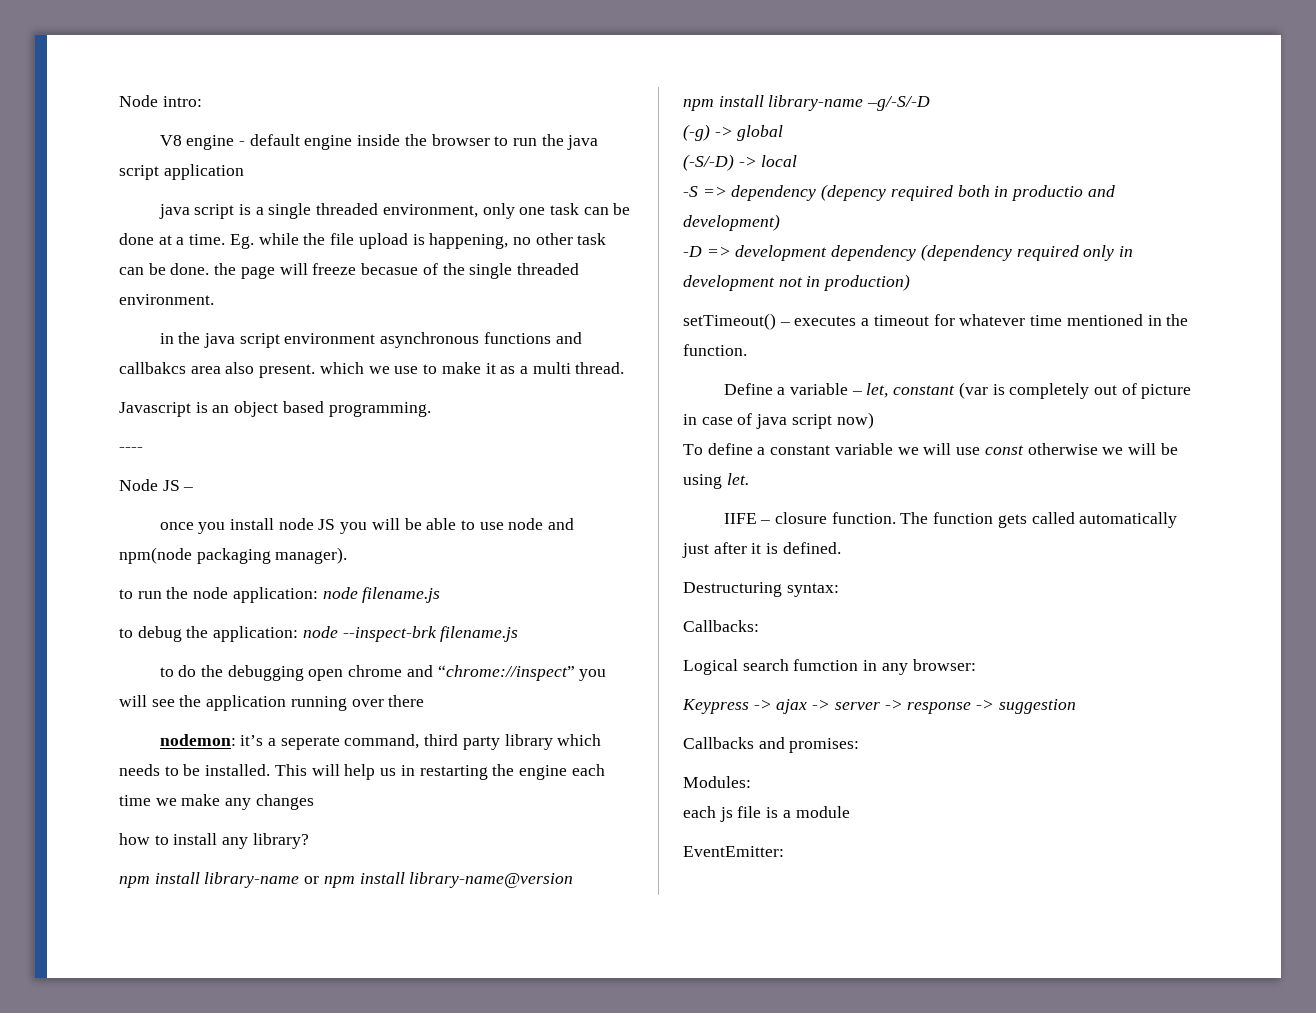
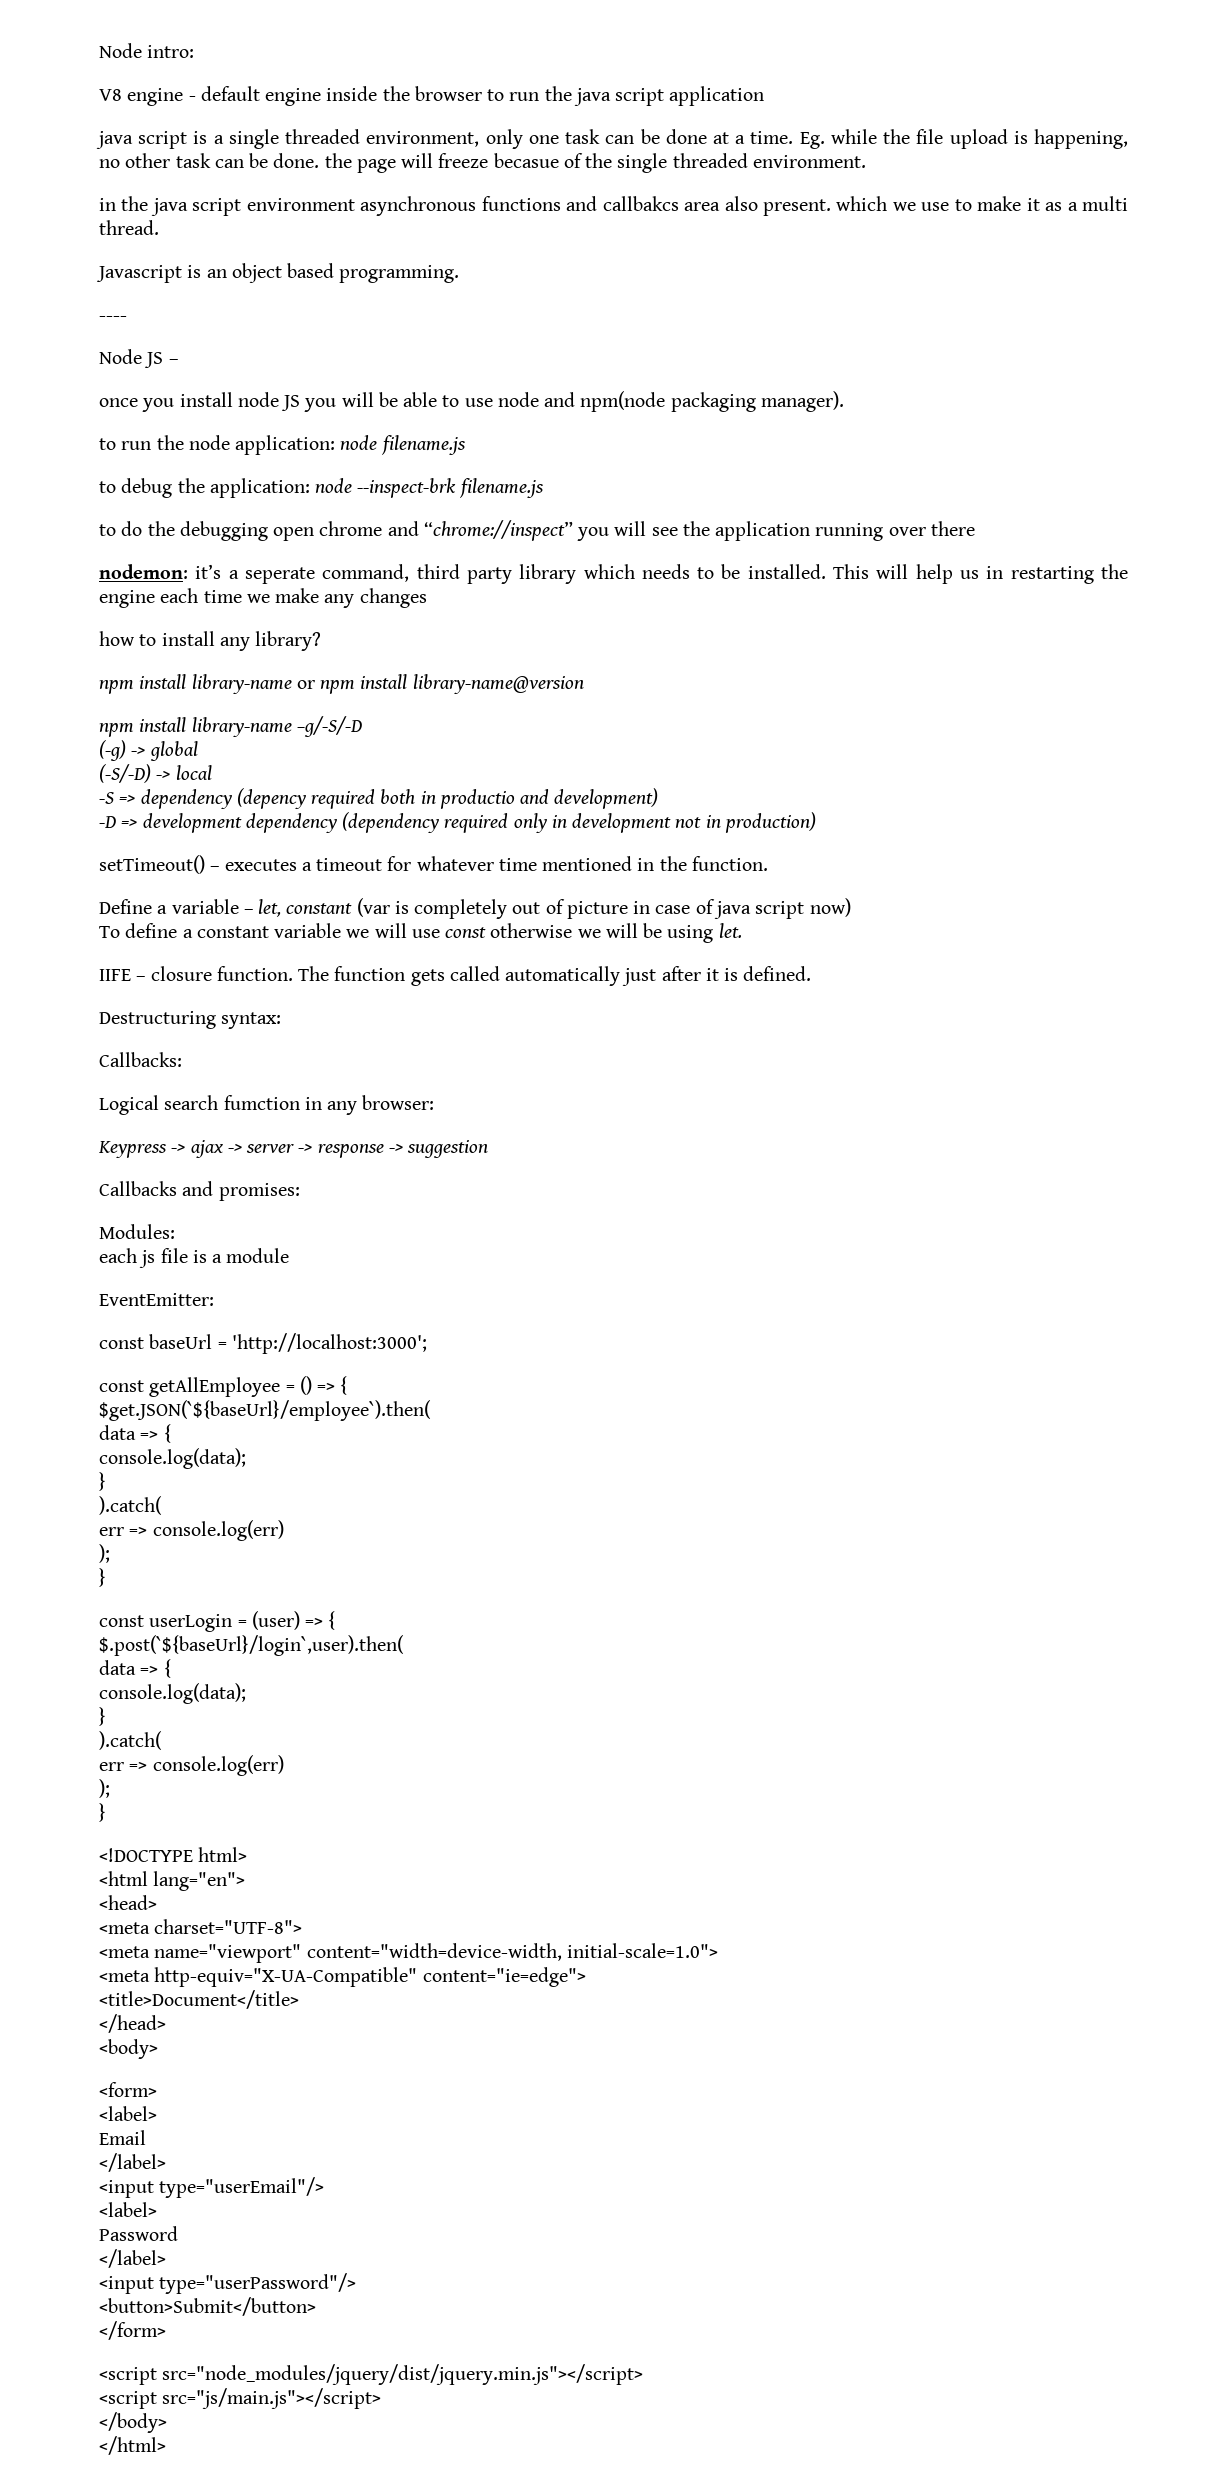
+ const baseUrl = 'http://localhost:3000';
+ const getAllEmployee = () => {
+ $get.JSON(`${baseUrl}/employee`).then(
+ data => {
+ console.log(data);
+ }
+ ).catch(
+ err => console.log(err)
+ );
+ }
+ const userLogin = (user) => {
+ $.post(`${baseUrl}/login`,user).then(
+ data => {
+ console.log(data);
+ }
+ ).catch(
+ err => console.log(err)
+ );
+ }
+ <!DOCTYPE html>
+ <html lang="en">
+ <head>
+ <meta charset="UTF-8">
+ <meta name="viewport" content="width=device-width, initial-scale=1.0">
+ <meta http-equiv="X-UA-Compatible" content="ie=edge">
+ <title>Document</title>
+ </head>
+ <body>
+ <form>
+ <label>
+ Email
+ </label>
+ <input type="userEmail"/>
+ <label>
+ Password
+ </label>
+ <input type="userPassword"/>
+ <button>Submit</button>
+ </form>
+ <script src="node_modules/jquery/dist/jquery.min.js"></script>
+ <script src="js/main.js"></script>
+ </body>
+ </html>

